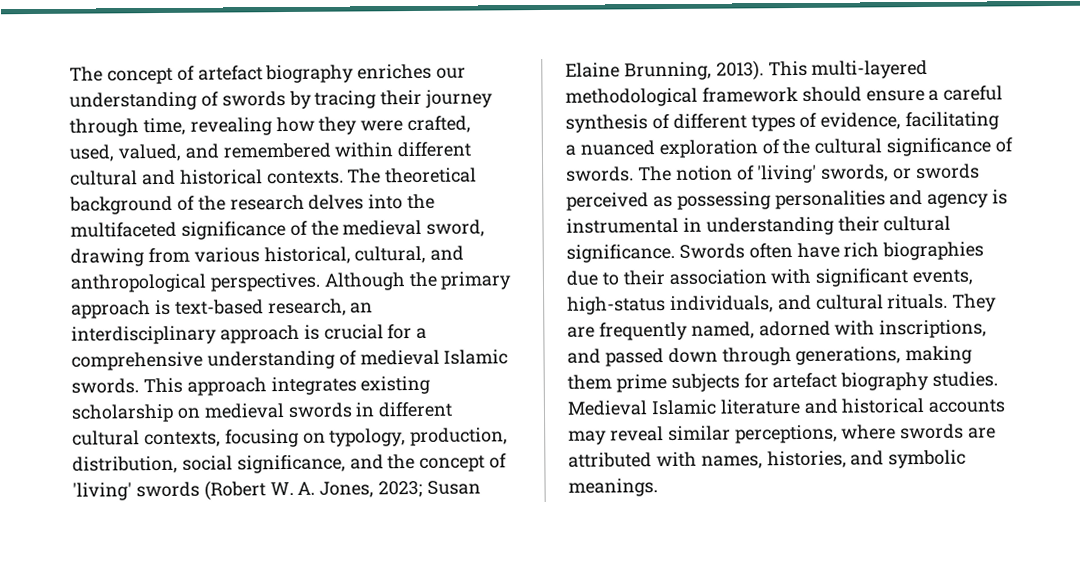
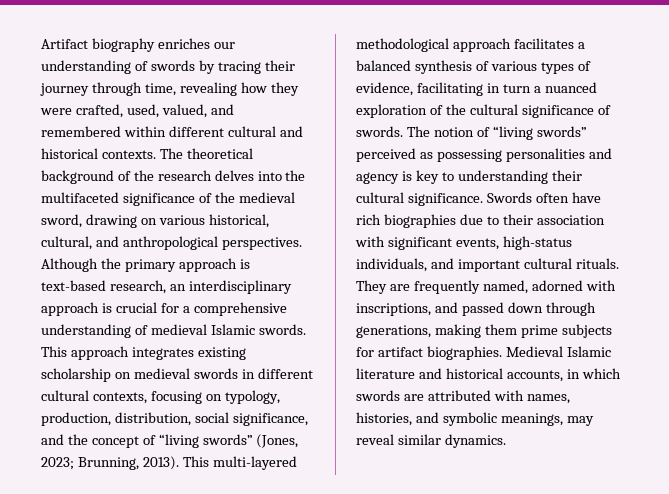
- The concept of artefact biography enriches our understanding of swords by tracing their journey through time, revealing how they were crafted, used, valued, and remembered within different cultural and historical contexts.
+ Artifact biography enriches our understanding of swords by tracing their journey through time, revealing how they were crafted, used, valued, and remembered within different cultural and historical contexts.
- The theoretical background of the research delves into the multifaceted significance of the medieval sword, drawing from various historical, cultural, and anthropological perspectives.
+ The theoretical background of the research delves into the multifaceted significance of the medieval sword, drawing on various historical, cultural, and anthropological perspectives.
- This approach integrates existing scholarship on medieval swords in different cultural contexts, focusing on typology, production, distribution, social significance, and the concept of 'living' swords (Robert W. A. Jones, 2023; Susan Elaine Brunning, 2013).
+ This approach integrates existing scholarship on medieval swords in different cultural contexts, focusing on typology, production, distribution, social significance, and the concept of “living swords” (Jones, 2023; Brunning, 2013).
- This multi-layered methodological framework should ensure a careful synthesis of different types of evidence, facilitating a nuanced exploration of the cultural significance of swords.
+ This multi-layered methodological approach facilitates a balanced synthesis of various types of evidence, facilitating in turn a nuanced exploration of the cultural significance of swords.
- The notion of 'living' swords, or swords perceived as possessing personalities and agency is instrumental in understanding their cultural significance.
+ The notion of “living swords” perceived as possessing personalities and agency is key to understanding their cultural significance.
- Swords often have rich biographies due to their association with significant events, high-status individuals, and cultural rituals.
+ Swords often have rich biographies due to their association with significant events, high-status individuals, and important cultural rituals.
- They are frequently named, adorned with inscriptions, and passed down through generations, making them prime subjects for artefact biography studies.
+ They are frequently named, adorned with inscriptions, and passed down through generations, making them prime subjects for artifact biographies.
- Medieval Islamic literature and historical accounts may reveal similar perceptions, where swords are attributed with names, histories, and symbolic meanings.
+ Medieval Islamic literature and historical accounts, in which swords are attributed with names, histories, and symbolic meanings, may reveal similar dynamics.

